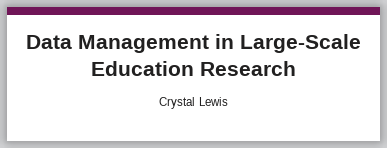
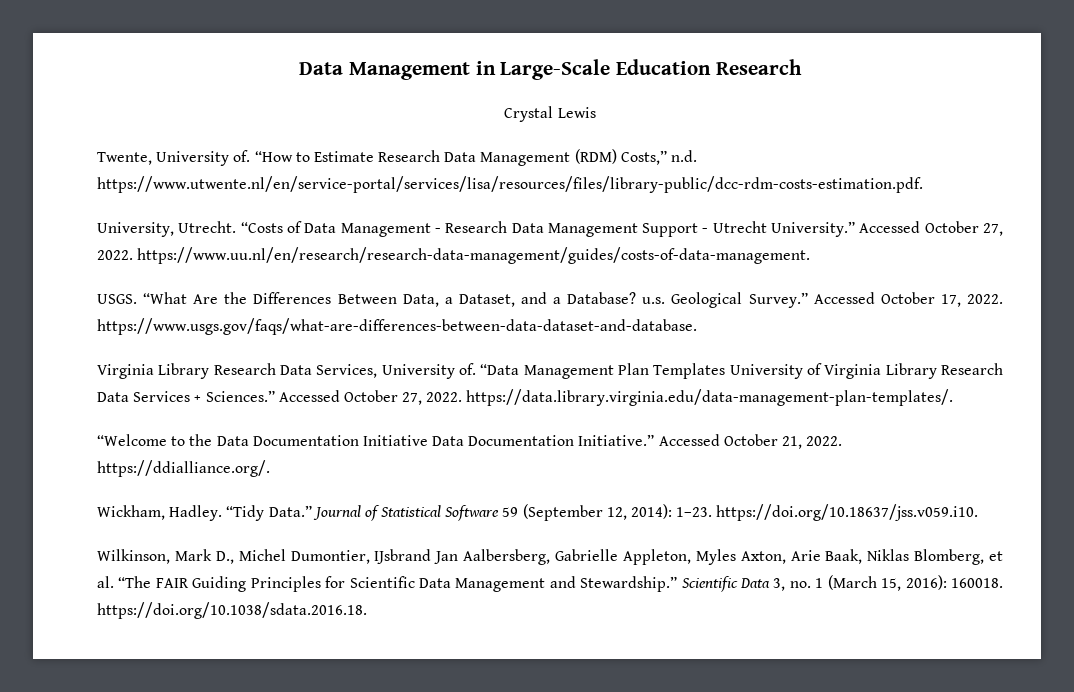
+ Twente, University of. “How to Estimate Research Data Management (RDM) Costs,” n.d. https://www.utwente.nl/en/service-portal/services/lisa/resources/files/library-public/dcc-rdm-costs-estimation.pdf.
+ University, Utrecht. “Costs of Data Management - Research Data Management Support - Utrecht University.” Accessed October 27, 2022. https://www.uu.nl/en/research/research-data-management/guides/costs-of-data-management.
+ USGS. “What Are the Differences Between Data, a Dataset, and a Database? u.s. Geological Survey.” Accessed October 17, 2022. https://www.usgs.gov/faqs/what-are-differences-between-data-dataset-and-database.
+ Virginia Library Research Data Services, University of. “Data Management Plan Templates University of Virginia Library Research Data Services + Sciences.” Accessed October 27, 2022. https://data.library.virginia.edu/data-management-plan-templates/.
+ “Welcome to the Data Documentation Initiative Data Documentation Initiative.” Accessed October 21, 2022. https://ddialliance.org/.
+ Wickham, Hadley. “Tidy Data.” Journal of Statistical Software 59 (September 12, 2014): 1–23. https://doi.org/10.18637/jss.v059.i10.
+ Wilkinson, Mark D., Michel Dumontier, IJsbrand Jan Aalbersberg, Gabrielle Appleton, Myles Axton, Arie Baak, Niklas Blomberg, et al. “The FAIR Guiding Principles for Scientific Data Management and Stewardship.” Scientific Data 3, no. 1 (March 15, 2016): 160018. https://doi.org/10.1038/sdata.2016.18.

